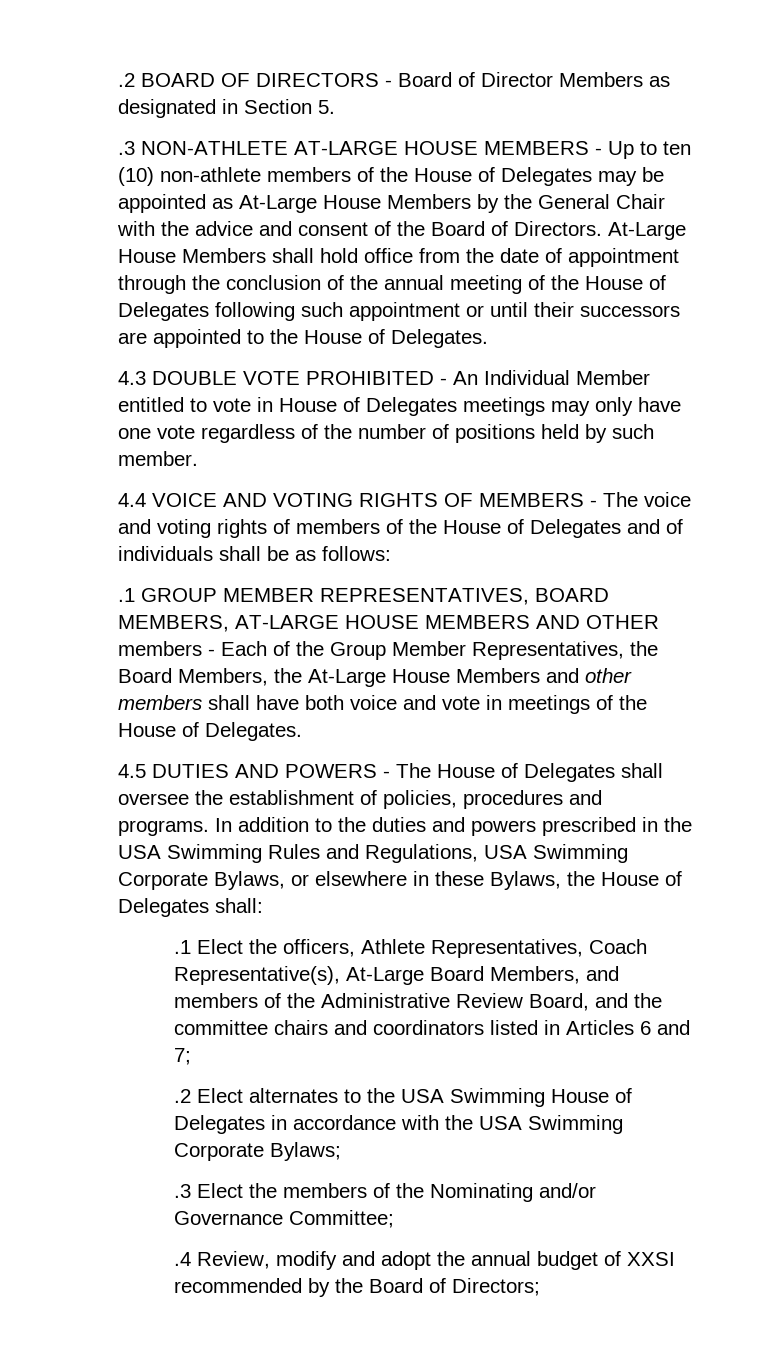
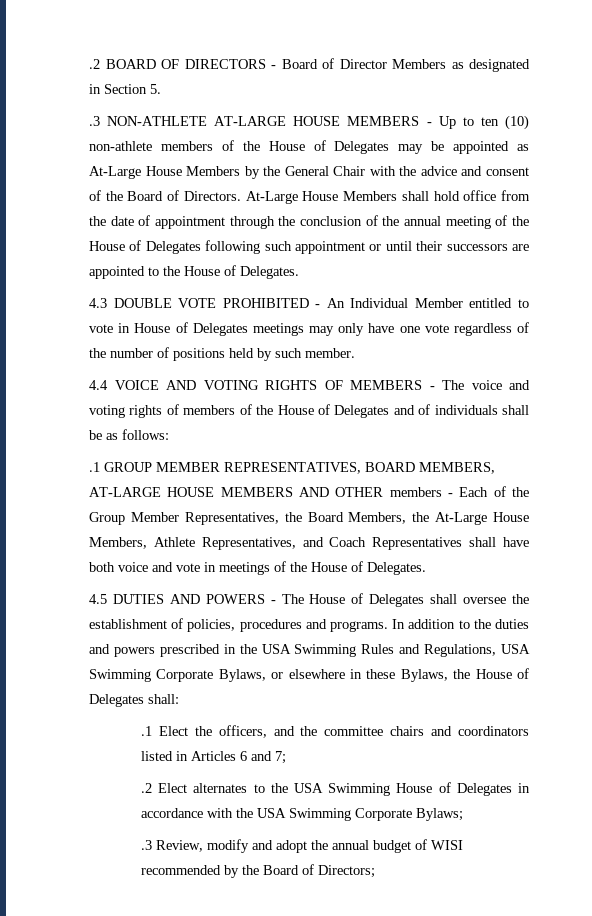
- .1 GROUP MEMBER REPRESENTATIVES, BOARD MEMBERS, AT-LARGE HOUSE MEMBERS AND OTHER members - Each of the Group Member Representatives, the Board Members, the At-Large House Members and other members shall have both voice and vote in meetings of the House of Delegates.
+ .1 GROUP MEMBER REPRESENTATIVES, BOARD MEMBERS, AT-LARGE HOUSE MEMBERS AND OTHER members - Each of the Group Member Representatives, the Board Members, the At-Large House Members, Athlete Representatives, and Coach Representatives shall have both voice and vote in meetings of the House of Delegates.
- .1 Elect the officers, Athlete Representatives, Coach Representative(s), At-Large Board Members, and members of the Administrative Review Board, and the committee chairs and coordinators listed in Articles 6 and 7;
+ .1 Elect the officers, and the committee chairs and coordinators listed in Articles 6 and 7;
- .3 Elect the members of the Nominating and/or Governance Committee;
- .4 Review, modify and adopt the annual budget of XXSI recommended by the Board of Directors;
+ .3 Review, modify and adopt the annual budget of WISI recommended by the Board of Directors;

